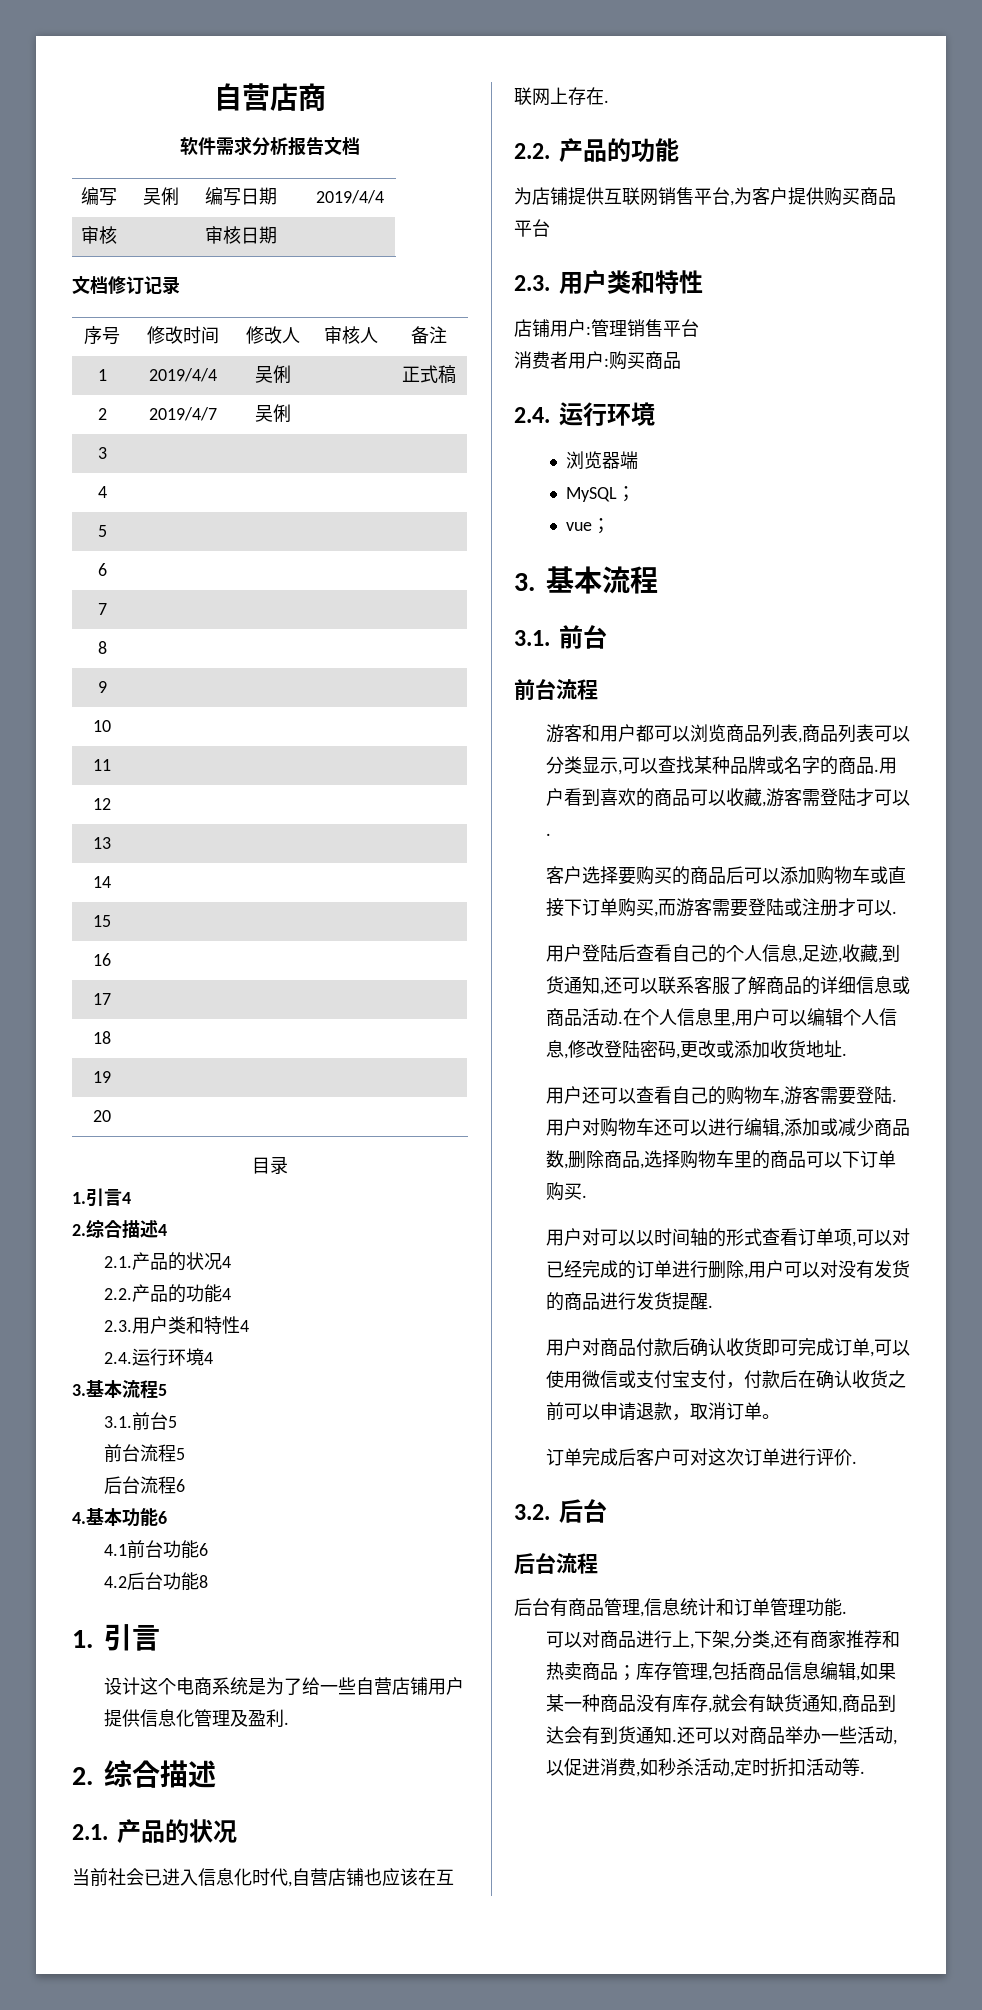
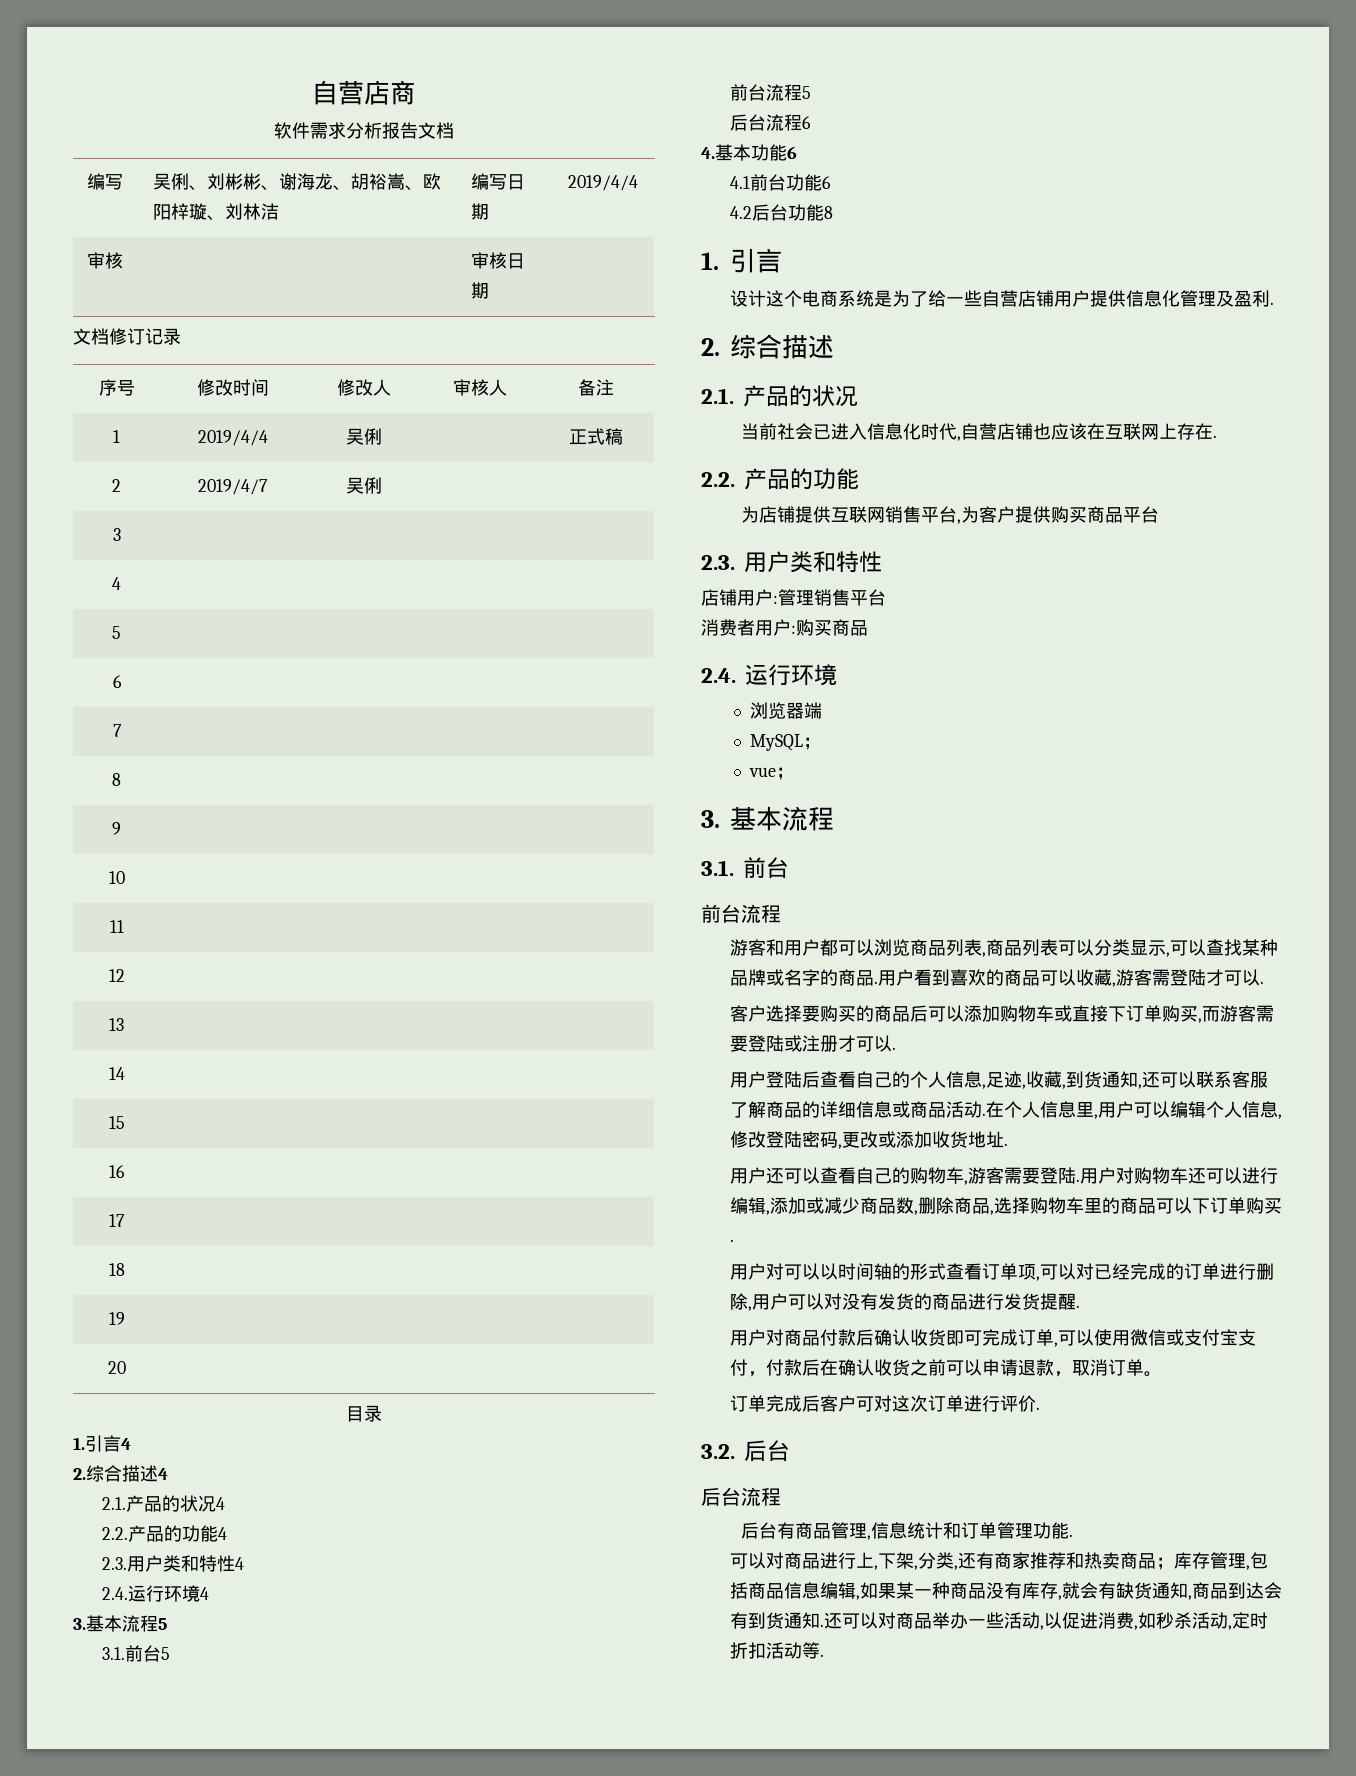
- 编写 | 吴俐 | 编写日期 | 2019/4/4
+ 编写 | 吴俐、刘彬彬、谢海龙、胡裕嵩、欧阳梓璇、刘林洁 | 编写日期 | 2019/4/4

